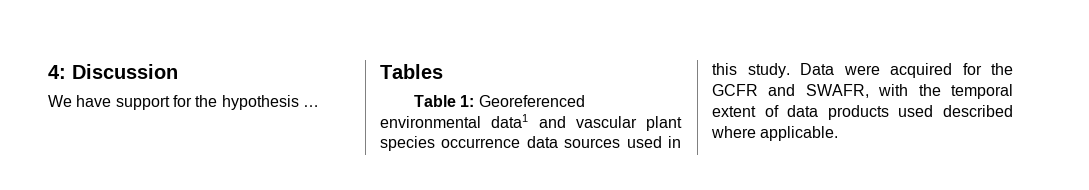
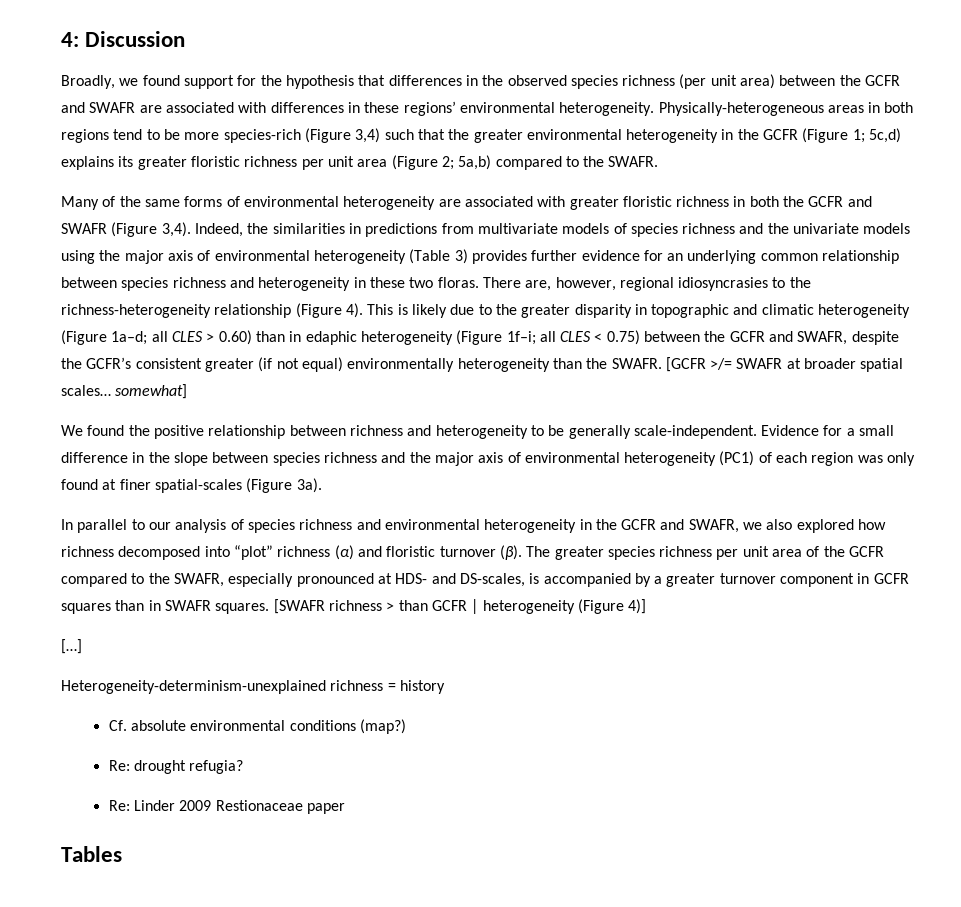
- We have support for the hypothesis …
+ Broadly, we found support for the hypothesis that differences in the observed species richness (per unit area) between the GCFR and SWAFR are associated with differences in these regions’ environmental heterogeneity. Physically-heterogeneous areas in both regions tend to be more species-rich (Figure 3,4) such that the greater environmental heterogeneity in the GCFR (Figure 1; 5c,d) explains its greater floristic richness per unit area (Figure 2; 5a,b) compared to the SWAFR.
+ Many of the same forms of environmental heterogeneity are associated with greater floristic richness in both the GCFR and SWAFR (Figure 3,4). Indeed, the similarities in predictions from multivariate models of species richness and the univariate models using the major axis of environmental heterogeneity (Table 3) provides further evidence for an underlying common relationship between species richness and heterogeneity in these two floras. There are, however, regional idiosyncrasies to the richness-heterogeneity relationship (Figure 4). This is likely due to the greater disparity in topographic and climatic heterogeneity (Figure 1a–d; all CLES > 0.60) than in edaphic heterogeneity (Figure 1f–i; all CLES < 0.75) between the GCFR and SWAFR, despite the GCFR’s consistent greater (if not equal) environmentally heterogeneity than the SWAFR. [GCFR >/= SWAFR at broader spatial scales… somewhat]
+ We found the positive relationship between richness and heterogeneity to be generally scale-independent. Evidence for a small difference in the slope between species richness and the major axis of environmental heterogeneity (PC1) of each region was only found at finer spatial-scales (Figure 3a).
+ In parallel to our analysis of species richness and environmental heterogeneity in the GCFR and SWAFR, we also explored how richness decomposed into “plot” richness (α) and floristic turnover (β). The greater species richness per unit area of the GCFR compared to the SWAFR, especially pronounced at HDS- and DS-scales, is accompanied by a greater turnover component in GCFR squares than in SWAFR squares. [SWAFR richness > than GCFR | heterogeneity (Figure 4)]
+ […]
+ Heterogeneity-determinism-unexplained richness = history
+ Cf. absolute environmental conditions (map?)
+ Re: drought refugia?
+ Re: Linder 2009 Restionaceae paper
  Tables
- Table 1: Georeferenced environmental data1 and vascular plant species occurrence data sources used in this study. Data were acquired for the GCFR and SWAFR, with the temporal extent of data products used described where applicable.

